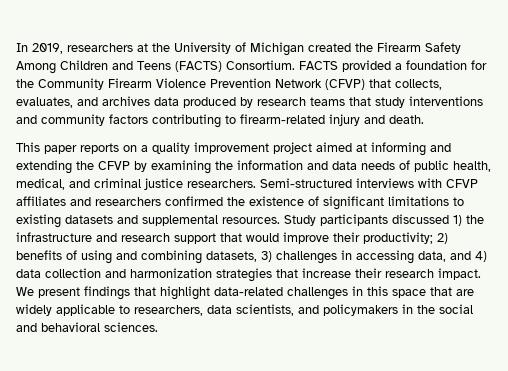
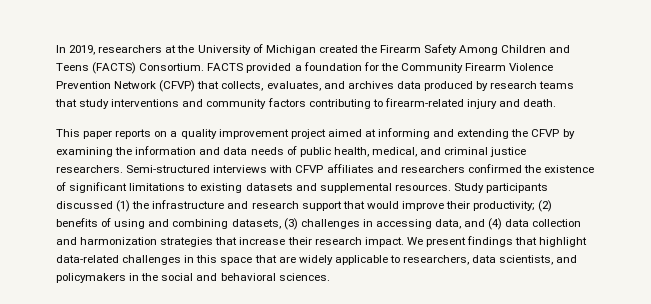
- Study participants discussed 1) the infrastructure and research support that would improve their productivity; 2) benefits of using and combining datasets, 3) challenges in accessing data, and 4) data collection and harmonization strategies that increase their research impact.
+ Study participants discussed (1) the infrastructure and research support that would improve their productivity; (2) benefits of using and combining datasets, (3) challenges in accessing data, and (4) data collection and harmonization strategies that increase their research impact.

